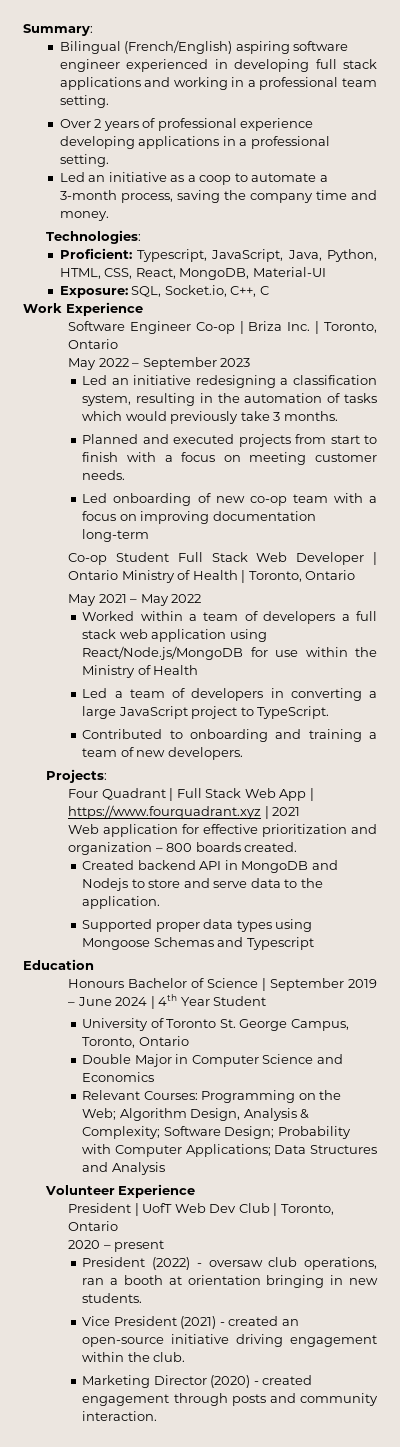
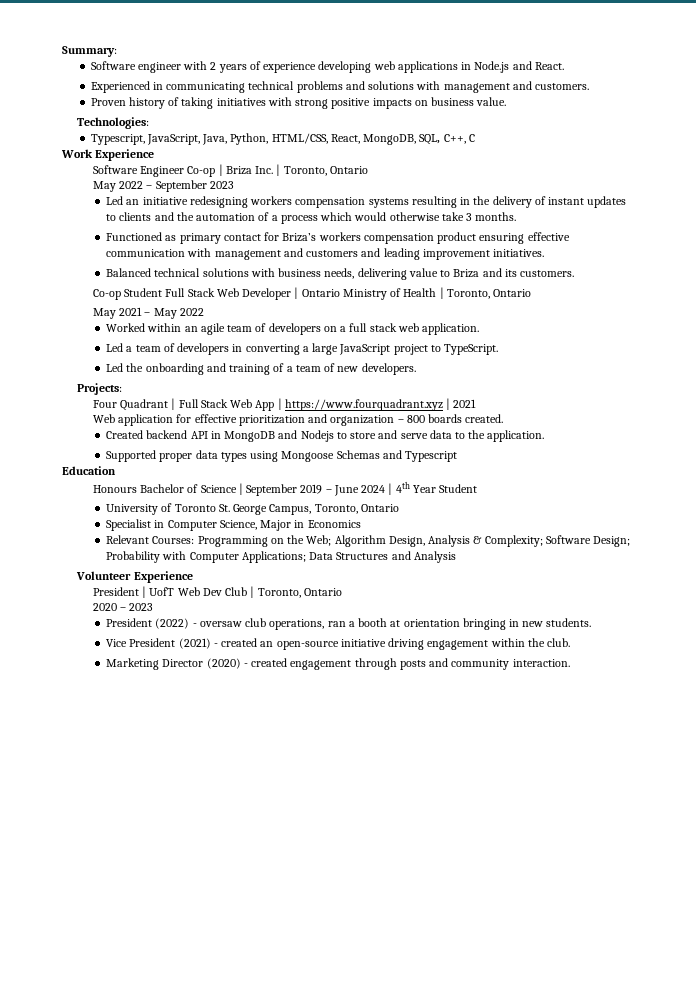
- Bilingual (French/English) aspiring software engineer experienced in developing full stack applications and working in a professional team setting.
- Over 2 years of professional experience developing applications in a professional setting.
- Led an initiative as a coop to automate a 3-month process, saving the company time and money.
+ Software engineer with 2 years of experience developing web applications in Node.js and React.
+ Experienced in communicating technical problems and solutions with management and customers.
+ Proven history of taking initiatives with strong positive impacts on business value.
- Proficient: Typescript, JavaScript, Java, Python, HTML, CSS, React, MongoDB, Material-UI
- Exposure: SQL, Socket.io, C++, C
+ Typescript, JavaScript, Java, Python, HTML/CSS, React, MongoDB, SQL, C++, C
- Led an initiative redesigning a classification system, resulting in the automation of tasks which would previously take 3 months.
+ Led an initiative redesigning workers compensation systems resulting in the delivery of instant updates to clients and the automation of a process which would otherwise take 3 months.
- Planned and executed projects from start to finish with a focus on meeting customer needs.
- Led onboarding of new co-op team with a focus on improving documentation long-term
+ Functioned as primary contact for Briza’s workers compensation product ensuring effective communication with management and customers and leading improvement initiatives.
+ Balanced technical solutions with business needs, delivering value to Briza and its customers.
- Worked within a team of developers a full stack web application using React/Node.js/MongoDB for use within the Ministry of Health
+ Worked within an agile team of developers on a full stack web application.
- Contributed to onboarding and training a team of new developers.
+ Led the onboarding and training of a team of new developers.
- Double Major in Computer Science and Economics
+ Specialist in Computer Science, Major in Economics
- 2020 – present
+ 2020 – 2023

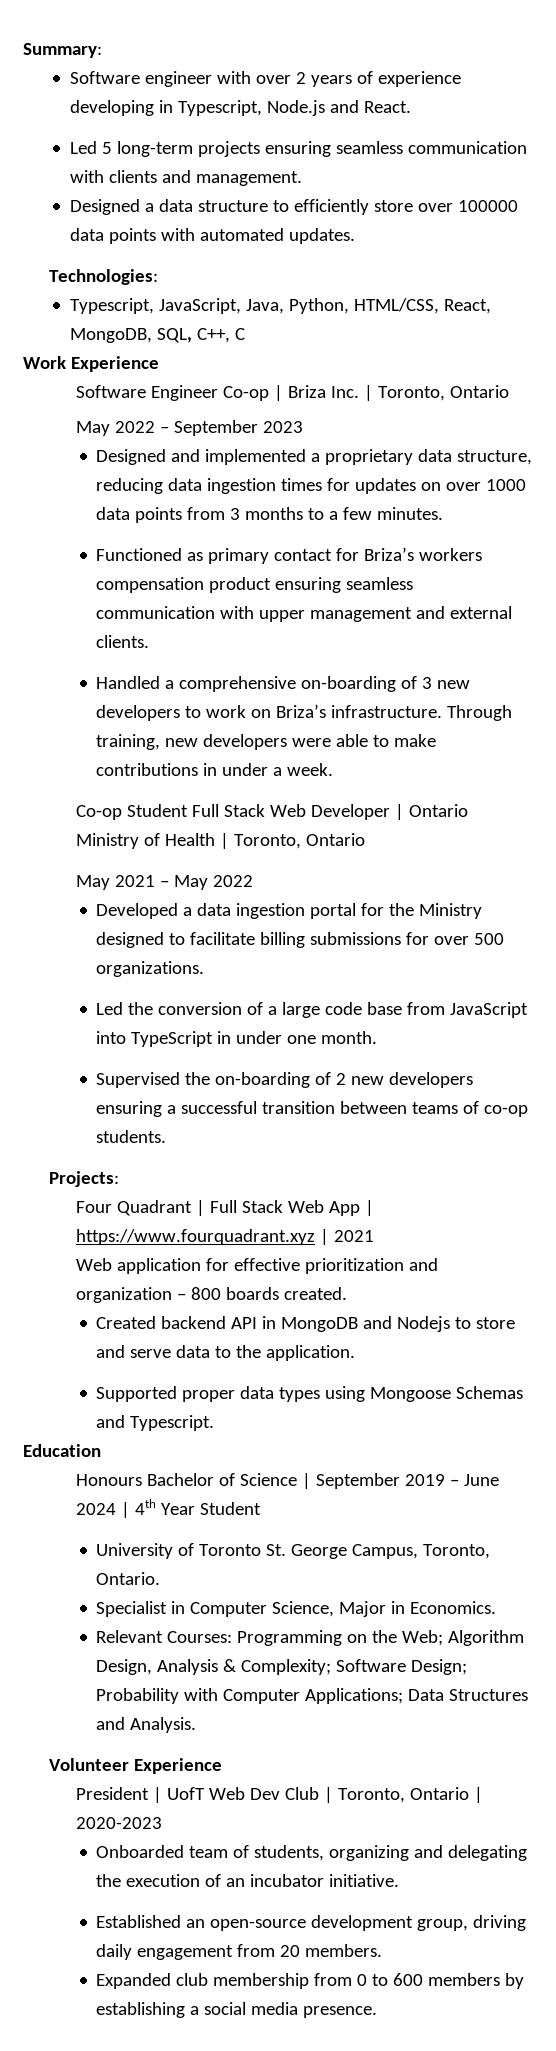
- Software engineer with 2 years of experience developing web applications in Node.js and React.
+ Software engineer with over 2 years of experience developing in Typescript, Node.js and React.
- Experienced in communicating technical problems and solutions with management and customers.
- Proven history of taking initiatives with strong positive impacts on business value.
+ Led 5 long-term projects ensuring seamless communication with clients and management.
+ Designed a data structure to efficiently store over 100000 data points with automated updates.
- Led an initiative redesigning workers compensation systems resulting in the delivery of instant updates to clients and the automation of a process which would otherwise take 3 months.
+ Designed and implemented a proprietary data structure, reducing data ingestion times for updates on over 1000 data points from 3 months to a few minutes.
- Functioned as primary contact for Briza’s workers compensation product ensuring effective communication with management and customers and leading improvement initiatives.
- Balanced technical solutions with business needs, delivering value to Briza and its customers.
+ Functioned as primary contact for Briza’s workers compensation product ensuring seamless communication with upper management and external clients.
+ Handled a comprehensive on-boarding of 3 new developers to work on Briza’s infrastructure. Through training, new developers were able to make contributions in under a week.
- Worked within an agile team of developers on a full stack web application.
- Led a team of developers in converting a large JavaScript project to TypeScript.
- Led the onboarding and training of a team of new developers.
+ Developed a data ingestion portal for the Ministry designed to facilitate billing submissions for over 500 organizations.
+ Led the conversion of a large code base from JavaScript into TypeScript in under one month.
+ Supervised the on-boarding of 2 new developers ensuring a successful transition between teams of co-op students.
- Supported proper data types using Mongoose Schemas and Typescript
+ Supported proper data types using Mongoose Schemas and Typescript.
- University of Toronto St. George Campus, Toronto, Ontario
+ University of Toronto St. George Campus, Toronto, Ontario.
- Specialist in Computer Science, Major in Economics
+ Specialist in Computer Science, Major in Economics.
- Relevant Courses: Programming on the Web; Algorithm Design, Analysis & Complexity; Software Design; Probability with Computer Applications; Data Structures and Analysis
+ Relevant Courses: Programming on the Web; Algorithm Design, Analysis & Complexity; Software Design; Probability with Computer Applications; Data Structures and Analysis.
- President | UofT Web Dev Club | Toronto, Ontario
- 2020 – 2023
- President (2022) - oversaw club operations, ran a booth at orientation bringing in new students.
- Vice President (2021) - created an open-source initiative driving engagement within the club.
- Marketing Director (2020) - created engagement through posts and community interaction.
+ President | UofT Web Dev Club | Toronto, Ontario | 2020-2023
+ Onboarded team of students, organizing and delegating the execution of an incubator initiative.
+ Established an open-source development group, driving daily engagement from 20 members.
+ Expanded club membership from 0 to 600 members by establishing a social media presence.

